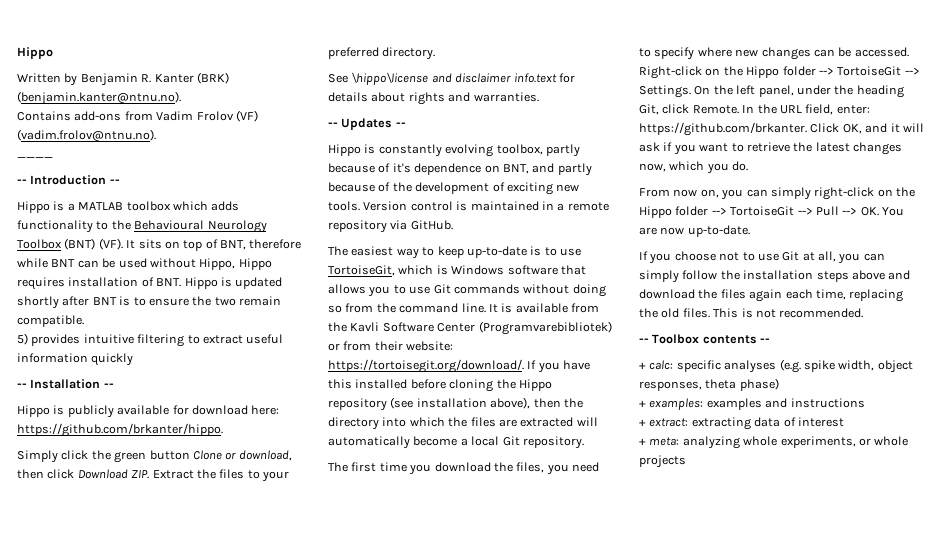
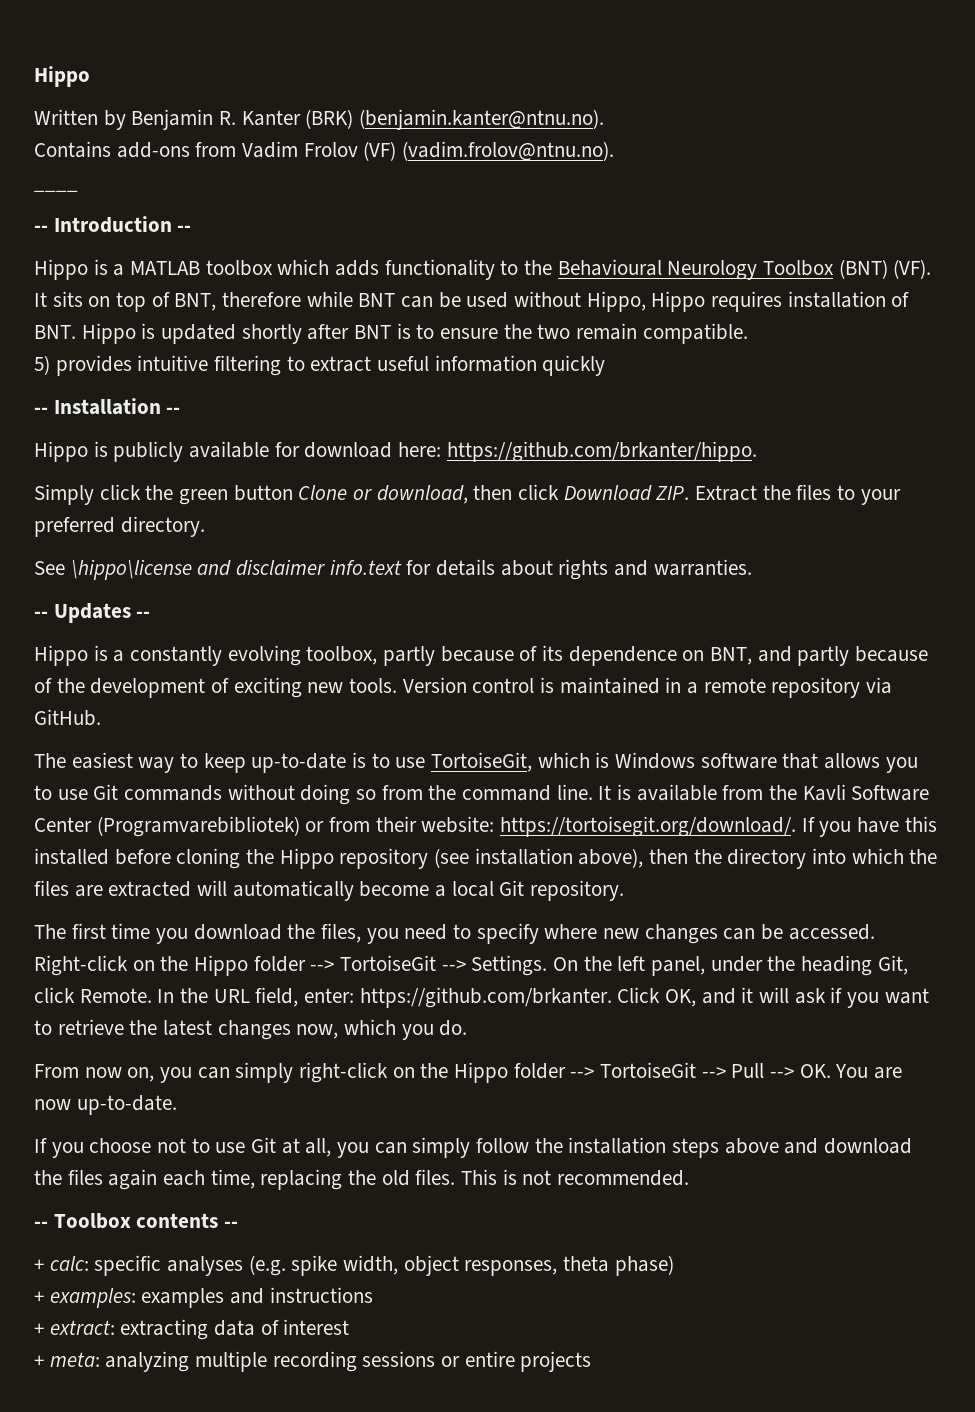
- Hippo is constantly evolving toolbox, partly because of it's dependence on BNT, and partly because of the development of exciting new tools.
+ Hippo is a constantly evolving toolbox, partly because of its dependence on BNT, and partly because of the development of exciting new tools.
- + meta: analyzing whole experiments, or whole projects
+ + meta: analyzing multiple recording sessions or entire projects

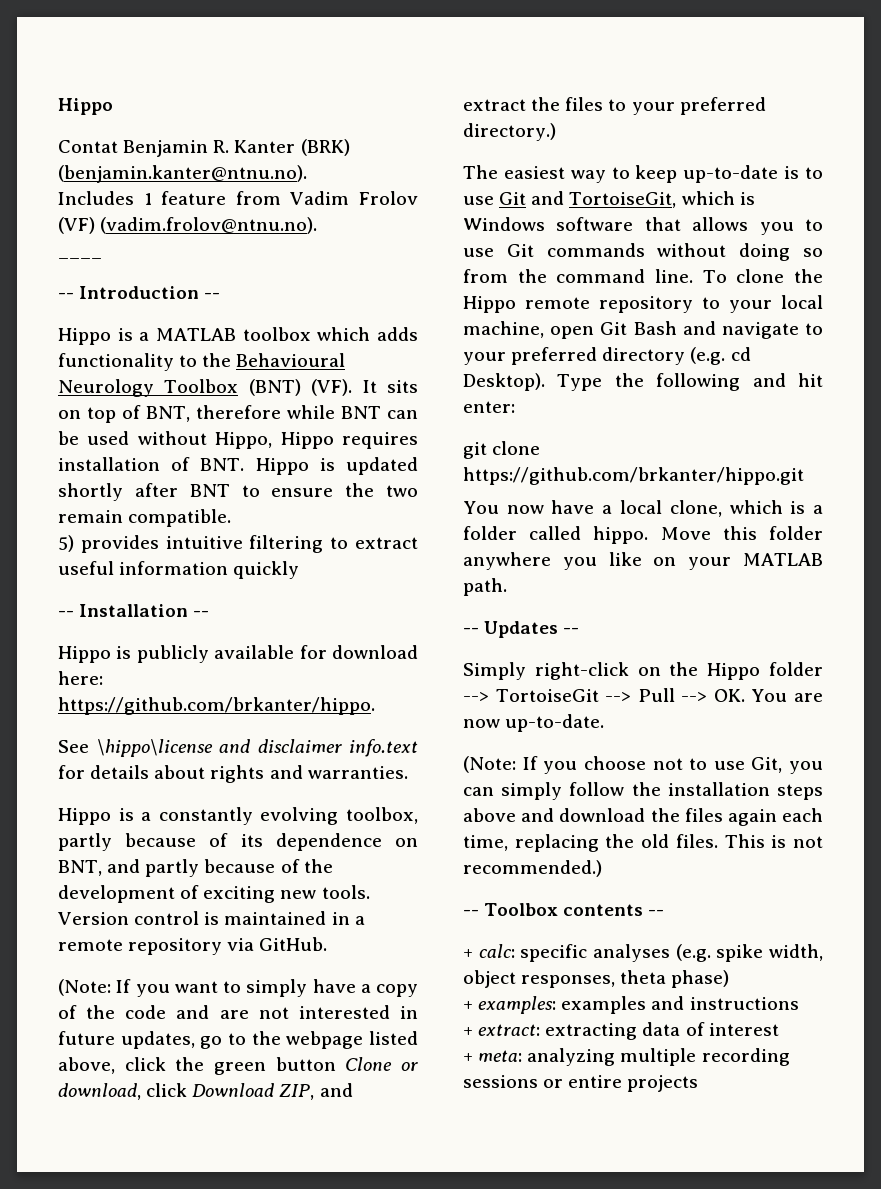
- Written by Benjamin R. Kanter (BRK) (benjamin.kanter@ntnu.no).
+ Contat Benjamin R. Kanter (BRK) (benjamin.kanter@ntnu.no).
- Contains add-ons from Vadim Frolov (VF) (vadim.frolov@ntnu.no).
+ Includes 1 feature from Vadim Frolov (VF) (vadim.frolov@ntnu.no).
- Hippo is a MATLAB toolbox which adds functionality to the Behavioural Neurology Toolbox (BNT) (VF). It sits on top of BNT, therefore while BNT can be used without Hippo, Hippo requires installation of BNT. Hippo is updated shortly after BNT is to ensure the two remain compatible.
+ Hippo is a MATLAB toolbox which adds functionality to the Behavioural Neurology Toolbox (BNT) (VF). It sits on top of BNT, therefore while BNT can be used without Hippo, Hippo requires installation of BNT. Hippo is updated shortly after BNT to ensure the two remain compatible.
- Simply click the green button Clone or download, then click Download ZIP. Extract the files to your preferred directory.
- -- Updates --
+ (Note: If you want to simply have a copy of the code and are not interested in future updates, go to the webpage listed above, click the green button Clone or download, click Download ZIP, and extract the files to your preferred directory.)
- The easiest way to keep up-to-date is to use TortoiseGit, which is Windows software that allows you to use Git commands without doing so from the command line.
+ The easiest way to keep up-to-date is to use Git and TortoiseGit, which is Windows software that allows you to use Git commands without doing so from the command line.
- It is available from the Kavli Software Center (Programvarebibliotek) or from their website: https://tortoisegit.org/download/. If you have this installed before cloning the Hippo repository (see installation above), then the directory into which the files are extracted will automatically become a local Git repository.
- The first time you download the files, you need to specify where new changes can be accessed. Right-click on the Hippo folder --> TortoiseGit --> Settings. On the left panel, under the heading Git, click Remote. In the URL field, enter: https://github.com/brkanter. Click OK, and it will ask if you want to retrieve the latest changes now, which you do.
- From now on, you can simply right-click on the Hippo folder --> TortoiseGit --> Pull --> OK. You are now up-to-date.
+ To clone the Hippo remote repository to your local machine, open Git Bash and navigate to your preferred directory (e.g. cd Desktop). Type the following and hit enter:
+ git clone https://github.com/brkanter/hippo.git
+ You now have a local clone, which is a folder called hippo. Move this folder anywhere you like on your MATLAB path.
+ -- Updates --
+ Simply right-click on the Hippo folder --> TortoiseGit --> Pull --> OK. You are now up-to-date.
- If you choose not to use Git at all, you can simply follow the installation steps above and download the files again each time, replacing the old files.
+ (Note: If you choose not to use Git, you can simply follow the installation steps above and download the files again each time, replacing the old files.
- This is not recommended.
+ This is not recommended.)

